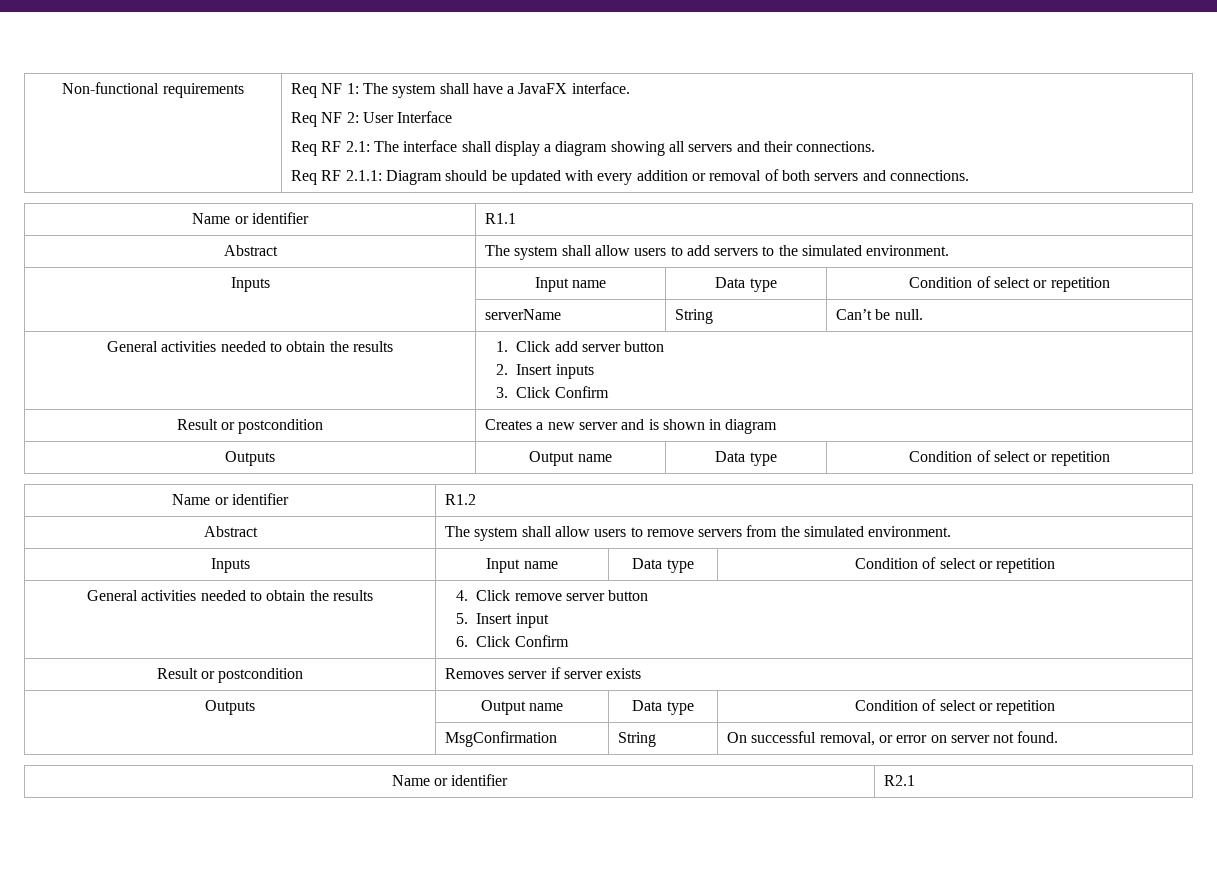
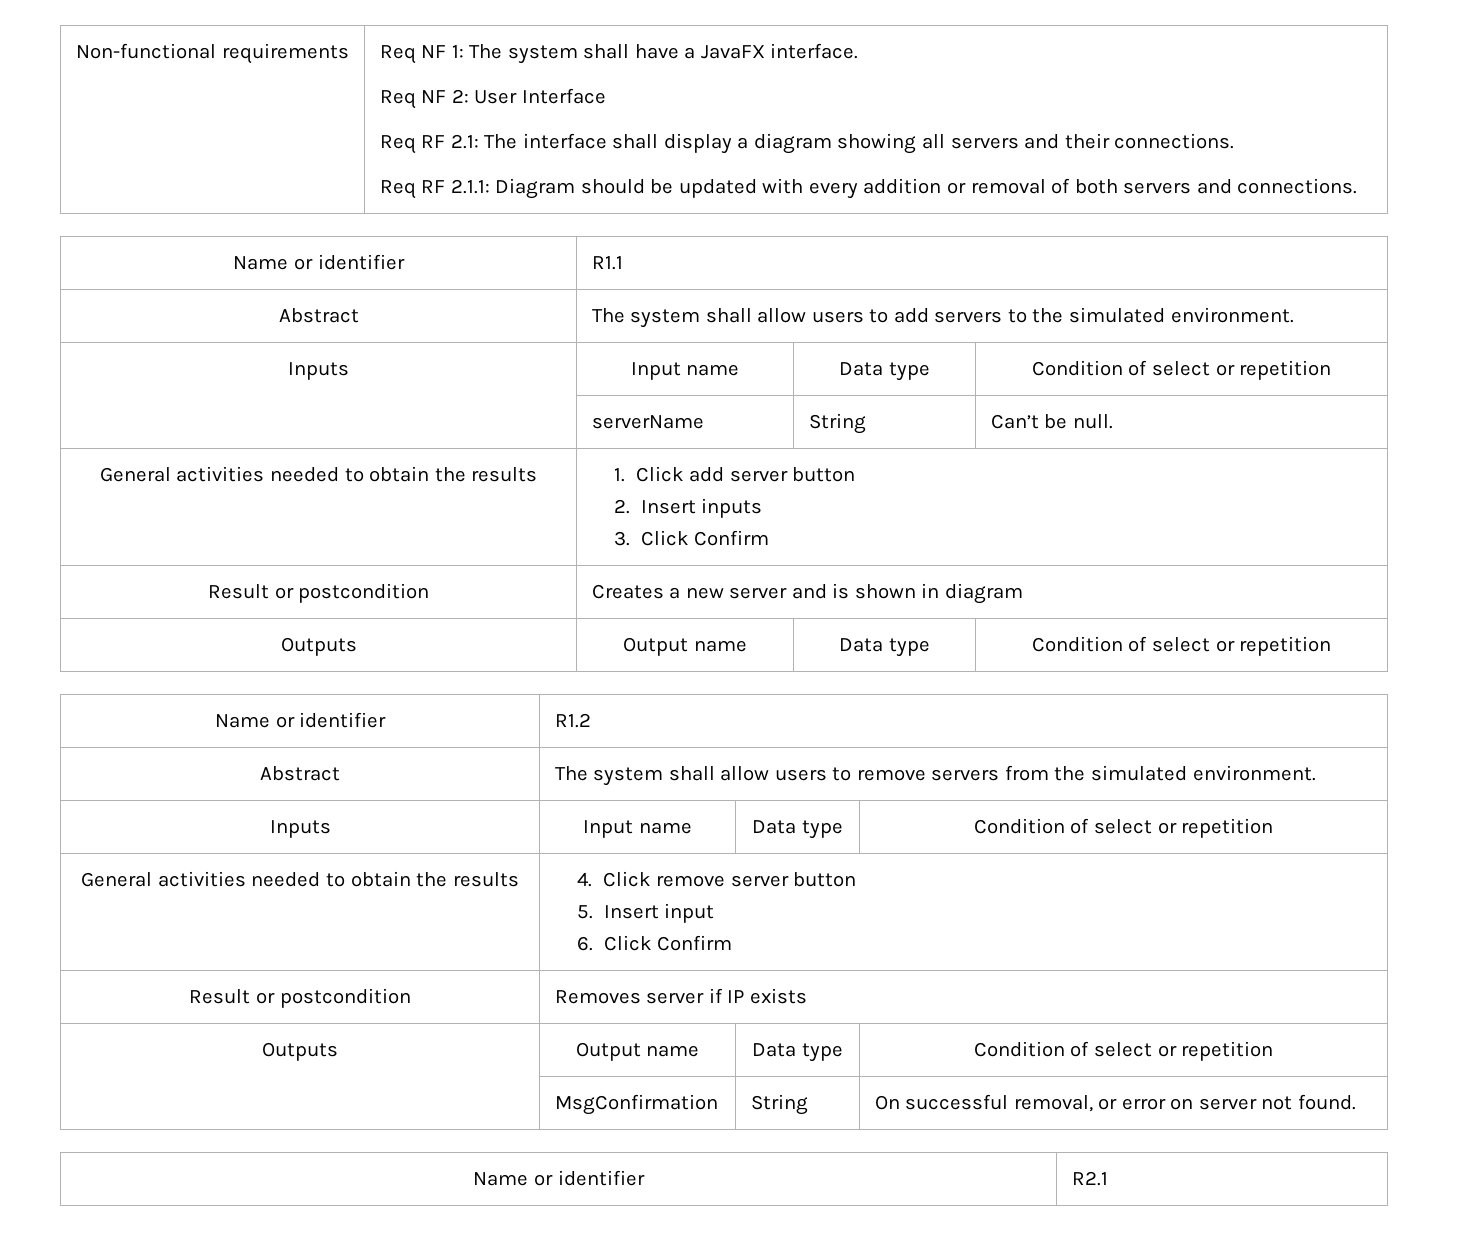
- Result or postcondition | Removes server if server exists
+ Result or postcondition | Removes server if IP exists

